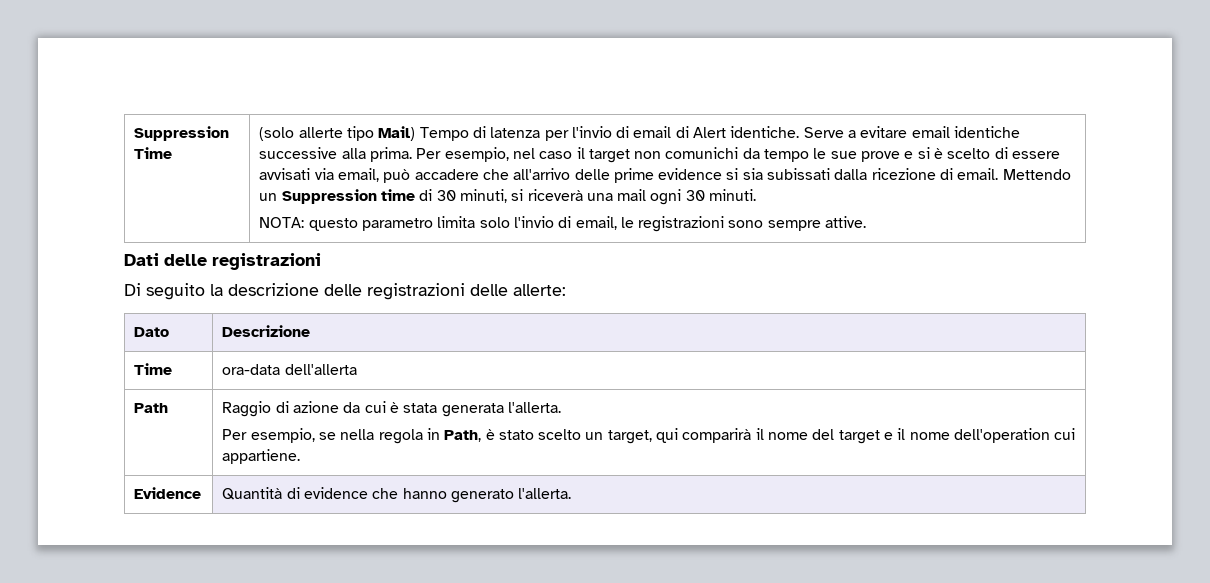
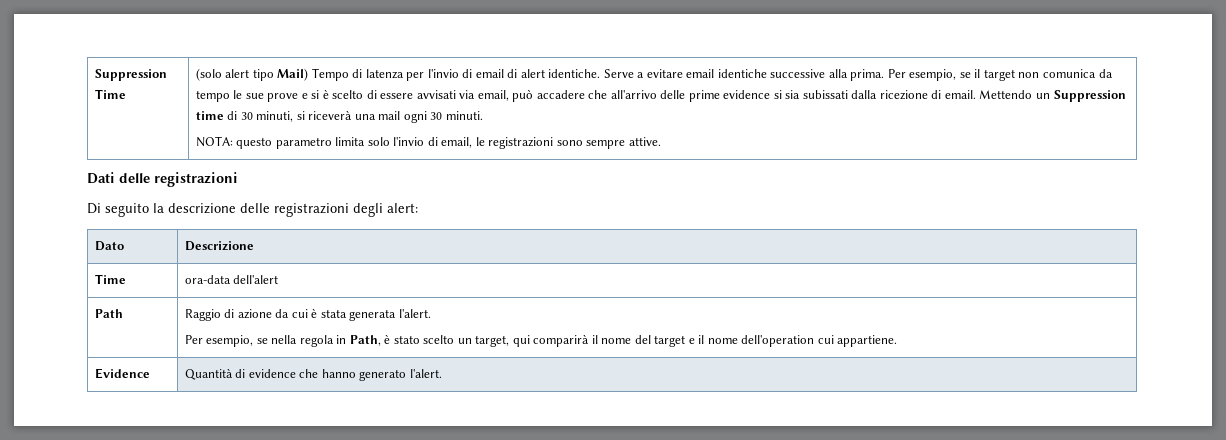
- (solo allerte tipo Mail) Tempo di latenza per l'invio di email di Alert identiche.
+ (solo alert tipo Mail) Tempo di latenza per l'invio di email di alert identiche.
- Per esempio, nel caso il target non comunichi da tempo le sue prove e si è scelto di essere avvisati via email, può accadere che all'arrivo delle prime evidence si sia subissati dalla ricezione di email.
+ Per esempio, se il target non comunica da tempo le sue prove e si è scelto di essere avvisati via email, può accadere che all'arrivo delle prime evidence si sia subissati dalla ricezione di email.
- Di seguito la descrizione delle registrazioni delle allerte:
+ Di seguito la descrizione delle registrazioni degli alert:
- Time | ora-data dell'allerta
+ Time | ora-data dell'alert
- Path | Raggio di azione da cui è stata generata l'allerta.
+ Path | Raggio di azione da cui è stata generata l'alert.
- Evidence | Quantità di evidence che hanno generato l'allerta.
+ Evidence | Quantità di evidence che hanno generato l'alert.

